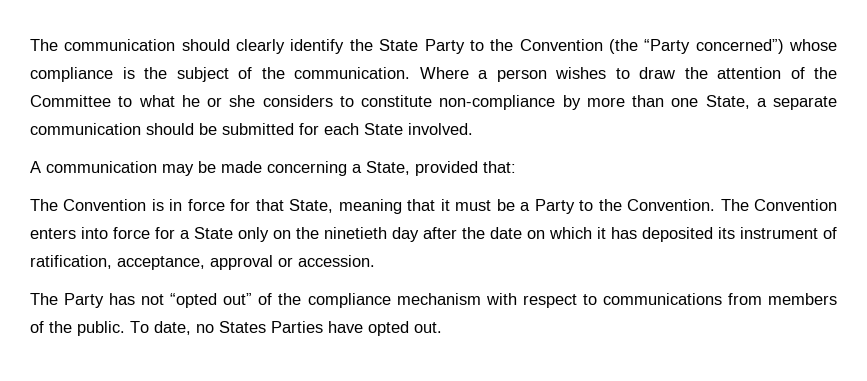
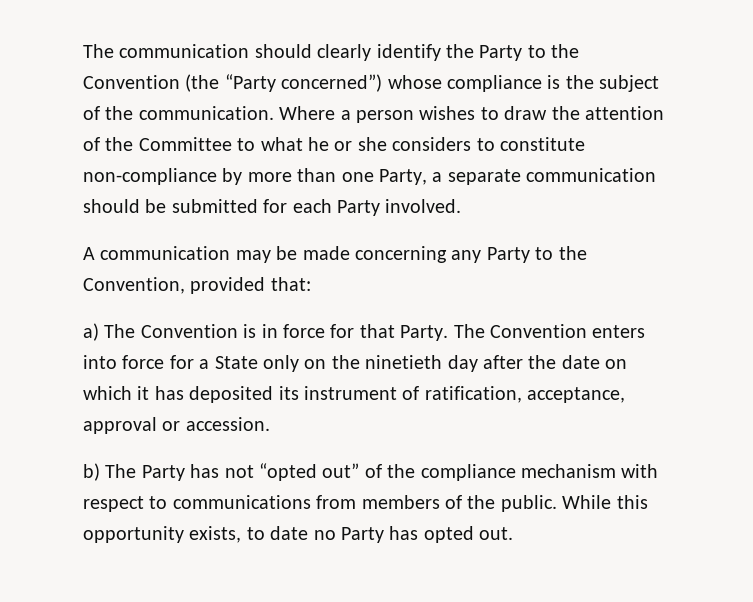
- The communication should clearly identify the State Party to the Convention (the “Party concerned”) whose compliance is the subject of the communication.
+ The communication should clearly identify the Party to the Convention (the “Party concerned”) whose compliance is the subject of the communication.
- Where a person wishes to draw the attention of the Committee to what he or she considers to constitute non-compliance by more than one State, a separate communication should be submitted for each State involved.
+ Where a person wishes to draw the attention of the Committee to what he or she considers to constitute non-compliance by more than one Party, a separate communication should be submitted for each Party involved.
- A communication may be made concerning a State, provided that:
+ A communication may be made concerning any Party to the Convention, provided that:
- The Convention is in force for that State, meaning that it must be a Party to the Convention.
+ a) The Convention is in force for that Party.
- The Party has not “opted out” of the compliance mechanism with respect to communications from members of the public.
+ b) The Party has not “opted out” of the compliance mechanism with respect to communications from members of the public.
- To date, no States Parties have opted out.
+ While this opportunity exists, to date no Party has opted out.

